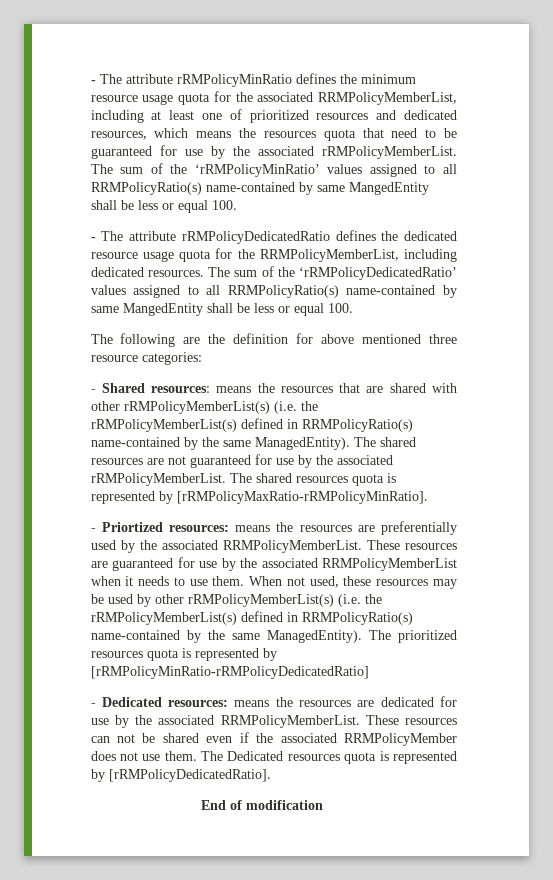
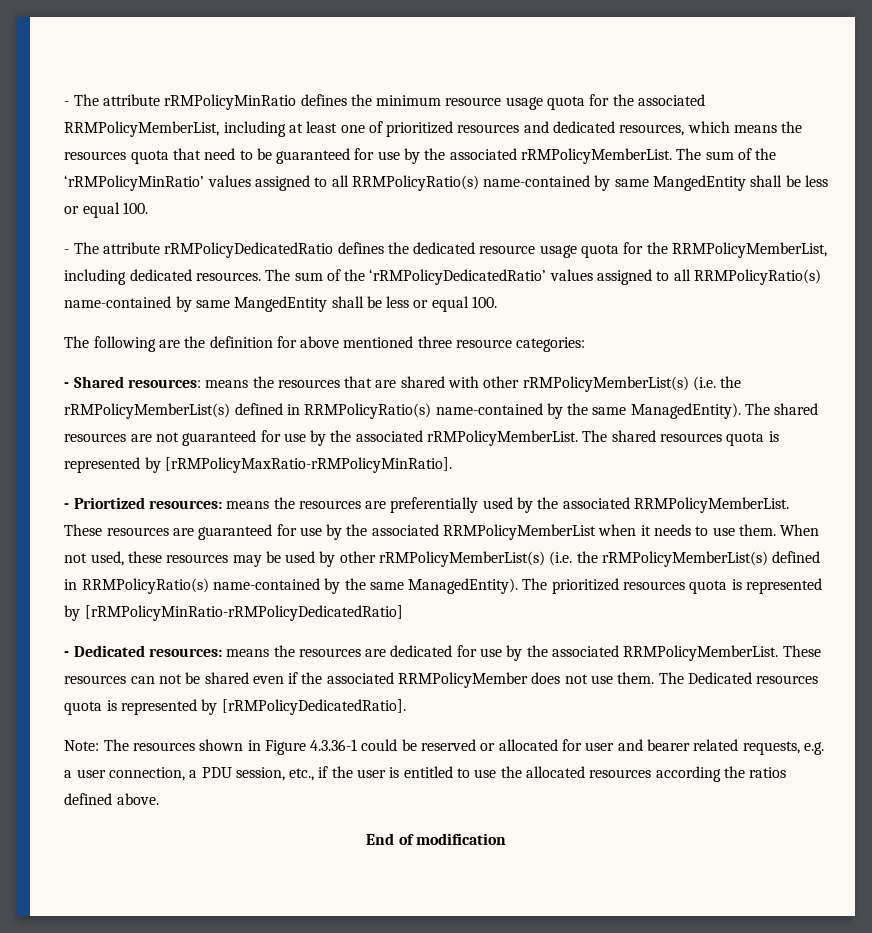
+ Note: The resources shown in Figure 4.3.36-1 could be reserved or allocated for user and bearer related requests, e.g. a user connection, a PDU session, etc., if the user is entitled to use the allocated resources according the ratios defined above.

